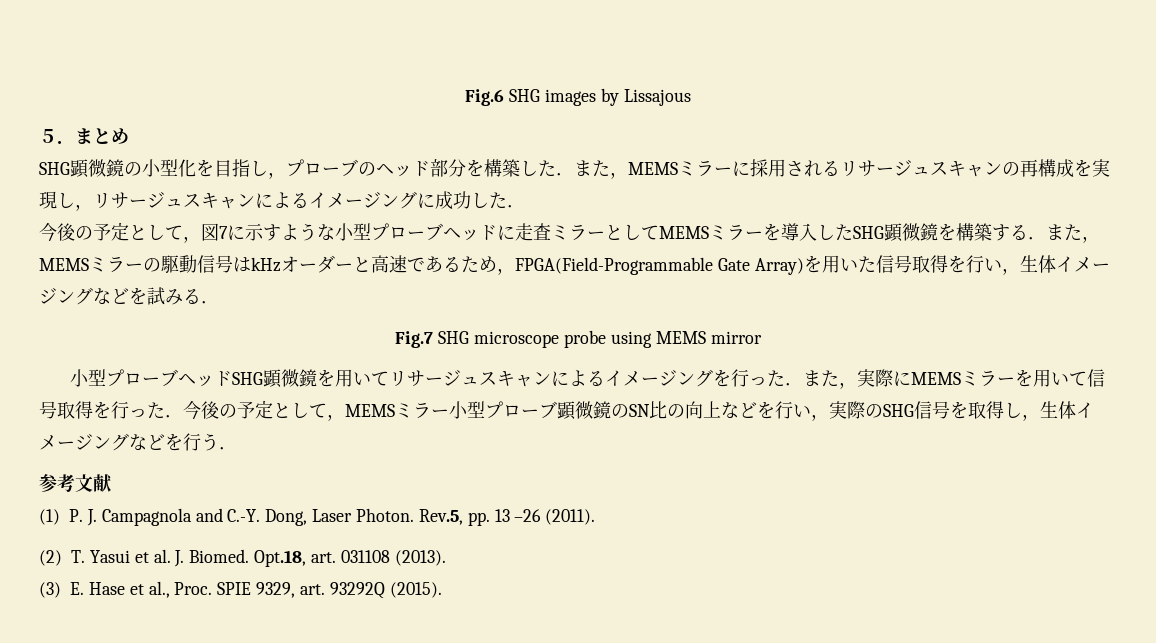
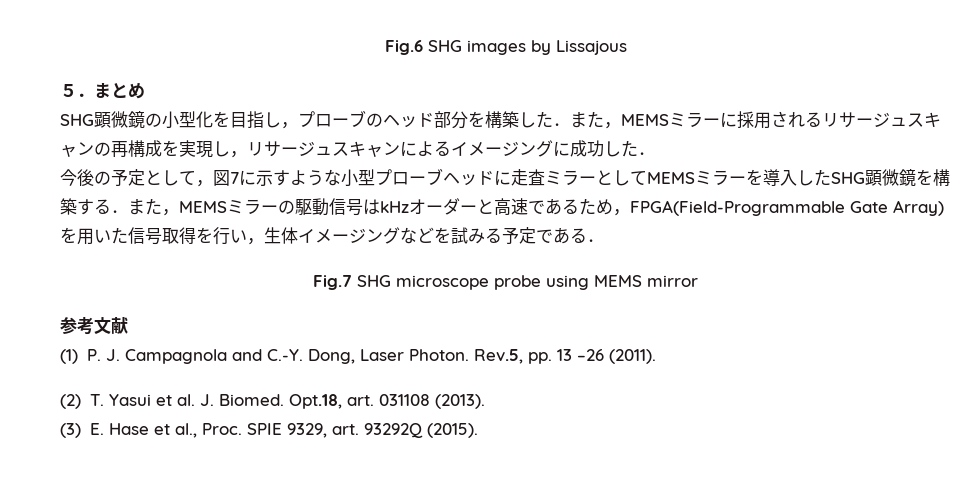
- 今後の予定として，図7に示すような小型プローブヘッドに走査ミラーとしてMEMSミラーを導入したSHG顕微鏡を構築する．また，MEMSミラーの駆動信号はkHzオーダーと高速であるため，FPGA(Field-Programmable Gate Array)を用いた信号取得を行い，生体イメージングなどを試みる．
+ 今後の予定として，図7に示すような小型プローブヘッドに走査ミラーとしてMEMSミラーを導入したSHG顕微鏡を構築する．また，MEMSミラーの駆動信号はkHzオーダーと高速であるため，FPGA(Field-Programmable Gate Array)を用いた信号取得を行い，生体イメージングなどを試みる予定である．
- 小型プローブヘッドSHG顕微鏡を用いてリサージュスキャンによるイメージングを行った．また，実際にMEMSミラーを用いて信号取得を行った．今後の予定として，MEMSミラー小型プローブ顕微鏡のSN比の向上などを行い，実際のSHG信号を取得し，生体イメージングなどを行う．

